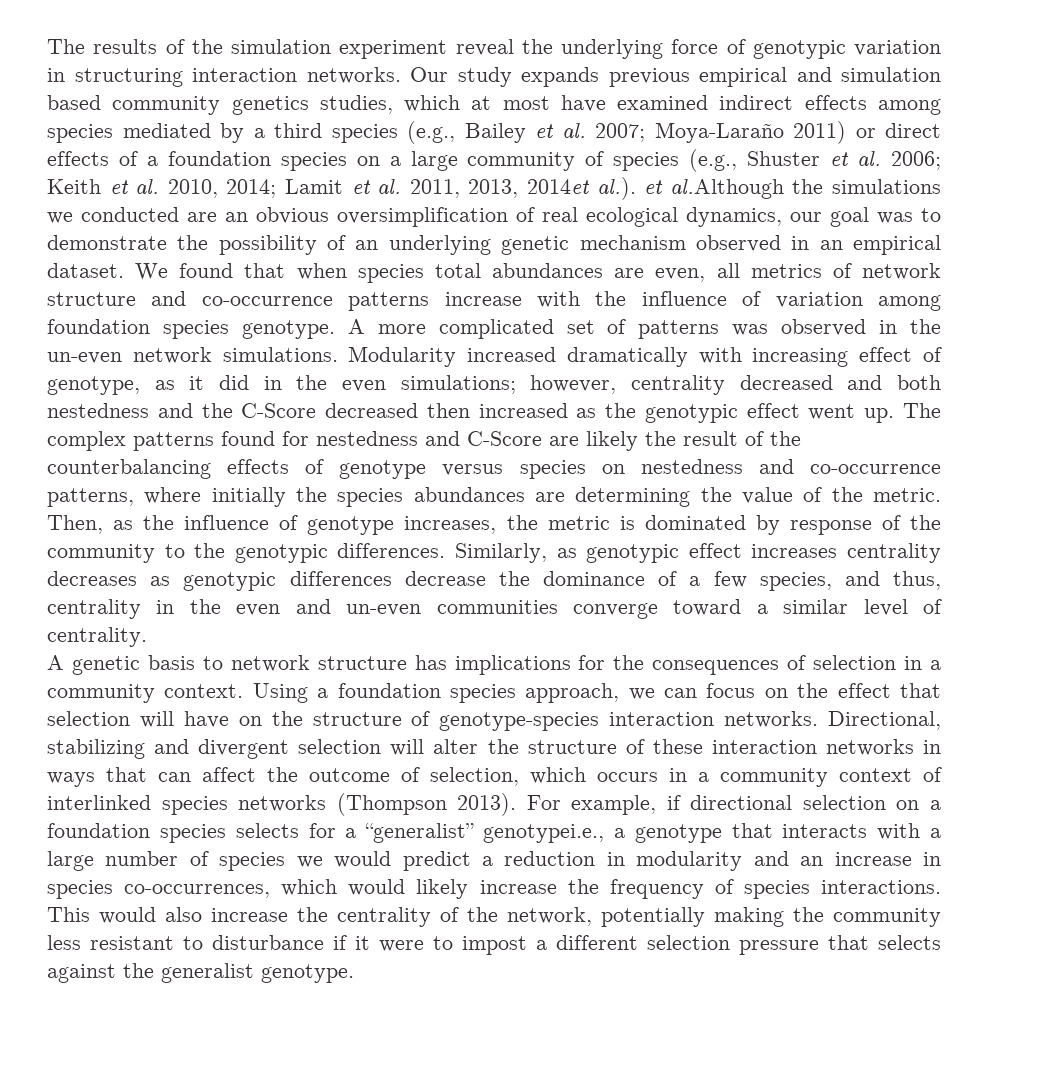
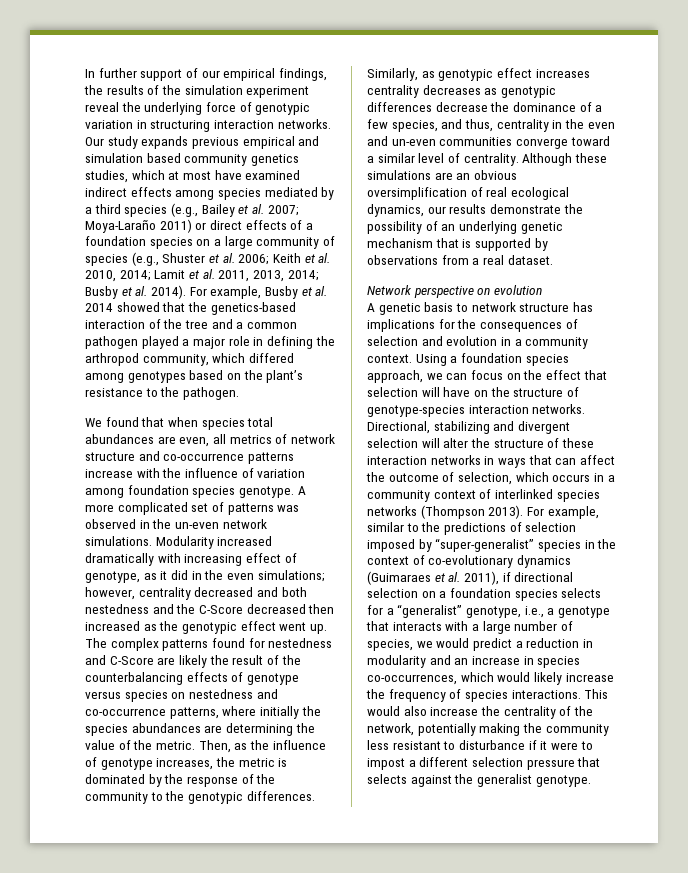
- The results of the simulation experiment reveal the underlying force of genotypic variation in structuring interaction networks.
+ In further support of our empirical findings, the results of the simulation experiment reveal the underlying force of genotypic variation in structuring interaction networks.
- Lamit et al. 2011, 2013, 2014et al.). et al.Although the simulations we conducted are an obvious oversimplification of real ecological dynamics, our goal was to demonstrate the possibility of an underlying genetic mechanism observed in an empirical dataset. We found that when species total abundances are even, all metrics of network structure and co-occurrence patterns increase with the influence of variation among foundation species genotype.
+ Lamit et al. 2011, 2013, 2014; Busby et al. 2014). For example, Busby et al. 2014 showed that the genetics-based interaction of the tree and a common pathogen played a major role in defining the arthropod community, which differed among genotypes based on the plant’s resistance to the pathogen.
+ We found that when species total abundances are even, all metrics of network structure and co-occurrence patterns increase with the influence of variation among foundation species genotype.
- Then, as the influence of genotype increases, the metric is dominated by response of the community to the genotypic differences.
+ Then, as the influence of genotype increases, the metric is dominated by the response of the community to the genotypic differences.
+ Although these simulations are an obvious oversimplification of real ecological dynamics, our results demonstrate the possibility of an underlying genetic mechanism that is supported by observations from a real dataset.
+ Network perspective on evolution
- A genetic basis to network structure has implications for the consequences of selection in a community context.
+ A genetic basis to network structure has implications for the consequences of selection and evolution in a community context.
- For example, if directional selection on a foundation species selects for a “generalist” genotypei.e., a genotype that interacts with a large number of species we would predict a reduction in modularity and an increase in species co-occurrences, which would likely increase the frequency of species interactions.
+ For example, similar to the predictions of selection imposed by “super-generalist” species in the context of co-evolutionary dynamics (Guimaraes et al. 2011), if directional selection on a foundation species selects for a “generalist” genotype, i.e., a genotype that interacts with a large number of species, we would predict a reduction in modularity and an increase in species co-occurrences, which would likely increase the frequency of species interactions.

